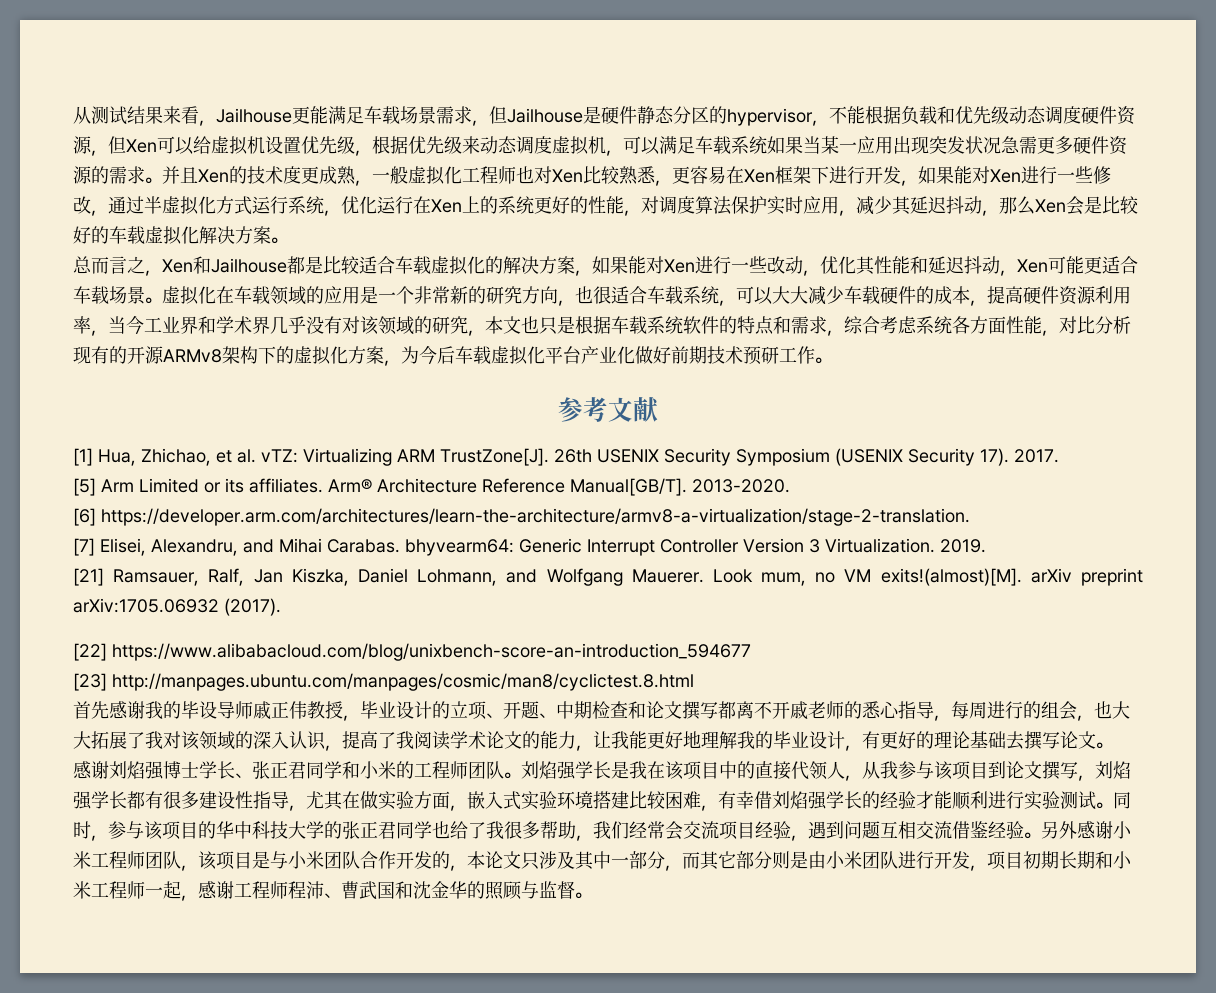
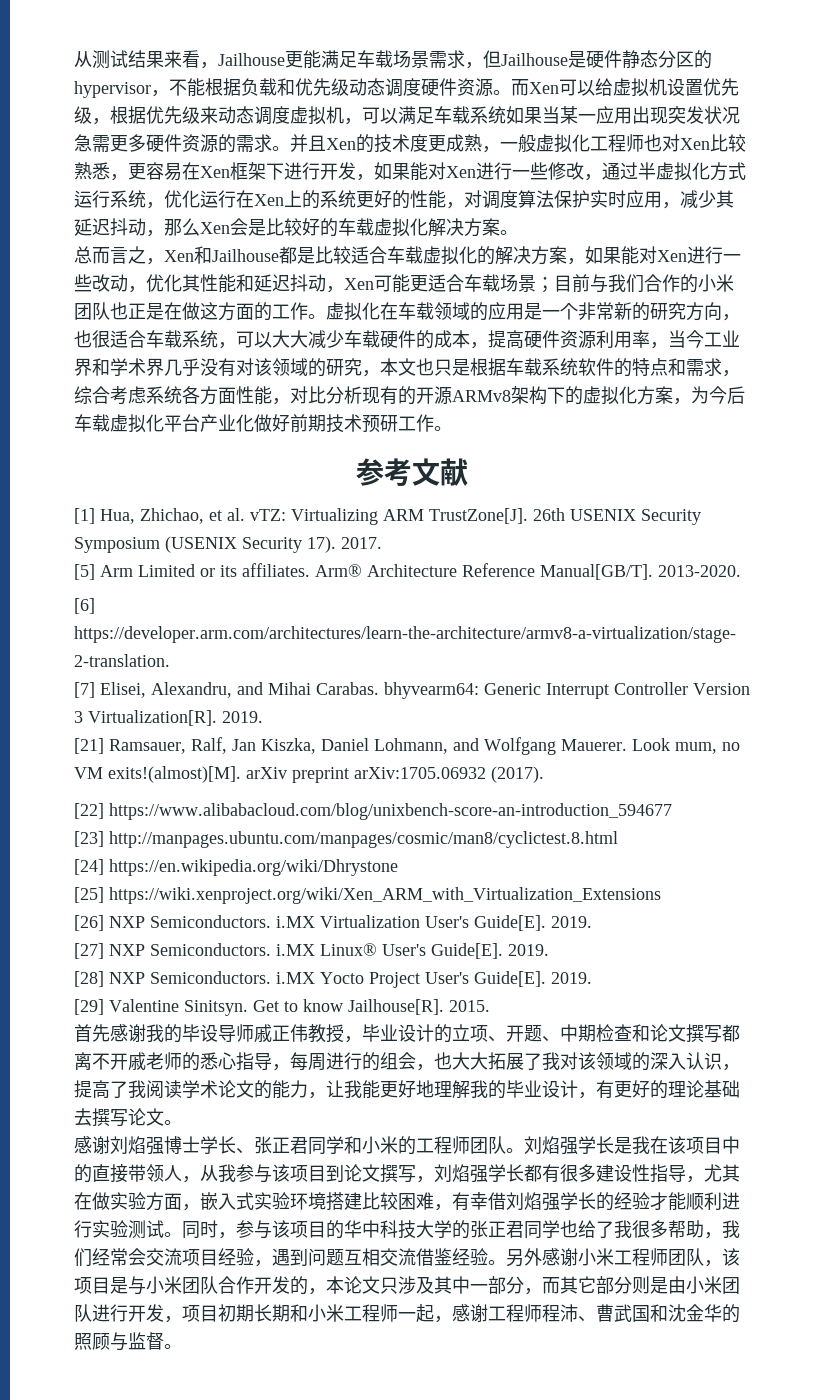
- 从测试结果来看，Jailhouse更能满足车载场景需求，但Jailhouse是硬件静态分区的hypervisor，不能根据负载和优先级动态调度硬件资源，但Xen可以给虚拟机设置优先级，根据优先级来动态调度虚拟机，可以满足车载系统如果当某一应用出现突发状况急需更多硬件资源的需求。
+ 从测试结果来看，Jailhouse更能满足车载场景需求，但Jailhouse是硬件静态分区的hypervisor，不能根据负载和优先级动态调度硬件资源。而Xen可以给虚拟机设置优先级，根据优先级来动态调度虚拟机，可以满足车载系统如果当某一应用出现突发状况急需更多硬件资源的需求。
- 总而言之，Xen和Jailhouse都是比较适合车载虚拟化的解决方案，如果能对Xen进行一些改动，优化其性能和延迟抖动，Xen可能更适合车载场景。
+ 总而言之，Xen和Jailhouse都是比较适合车载虚拟化的解决方案，如果能对Xen进行一些改动，优化其性能和延迟抖动，Xen可能更适合车载场景；目前与我们合作的小米团队也正是在做这方面的工作。
- [7] Elisei, Alexandru, and Mihai Carabas. bhyvearm64: Generic Interrupt Controller Version 3 Virtualization.
+ [7] Elisei, Alexandru, and Mihai Carabas. bhyvearm64: Generic Interrupt Controller Version 3 Virtualization[R].
+ [24] https://en.wikipedia.org/wiki/Dhrystone
+ [25] https://wiki.xenproject.org/wiki/Xen_ARM_with_Virtualization_Extensions
+ [26] NXP Semiconductors. i.MX Virtualization User's Guide[E]. 2019.
+ [27] NXP Semiconductors. i.MX Linux® User's Guide[E]. 2019.
+ [28] NXP Semiconductors. i.MX Yocto Project User's Guide[E]. 2019.
+ [29] Valentine Sinitsyn. Get to know Jailhouse[R]. 2015.
- 刘焰强学长是我在该项目中的直接代领人，从我参与该项目到论文撰写，刘焰强学长都有很多建设性指导，尤其在做实验方面，嵌入式实验环境搭建比较困难，有幸借刘焰强学长的经验才能顺利进行实验测试。
+ 刘焰强学长是我在该项目中的直接带领人，从我参与该项目到论文撰写，刘焰强学长都有很多建设性指导，尤其在做实验方面，嵌入式实验环境搭建比较困难，有幸借刘焰强学长的经验才能顺利进行实验测试。

